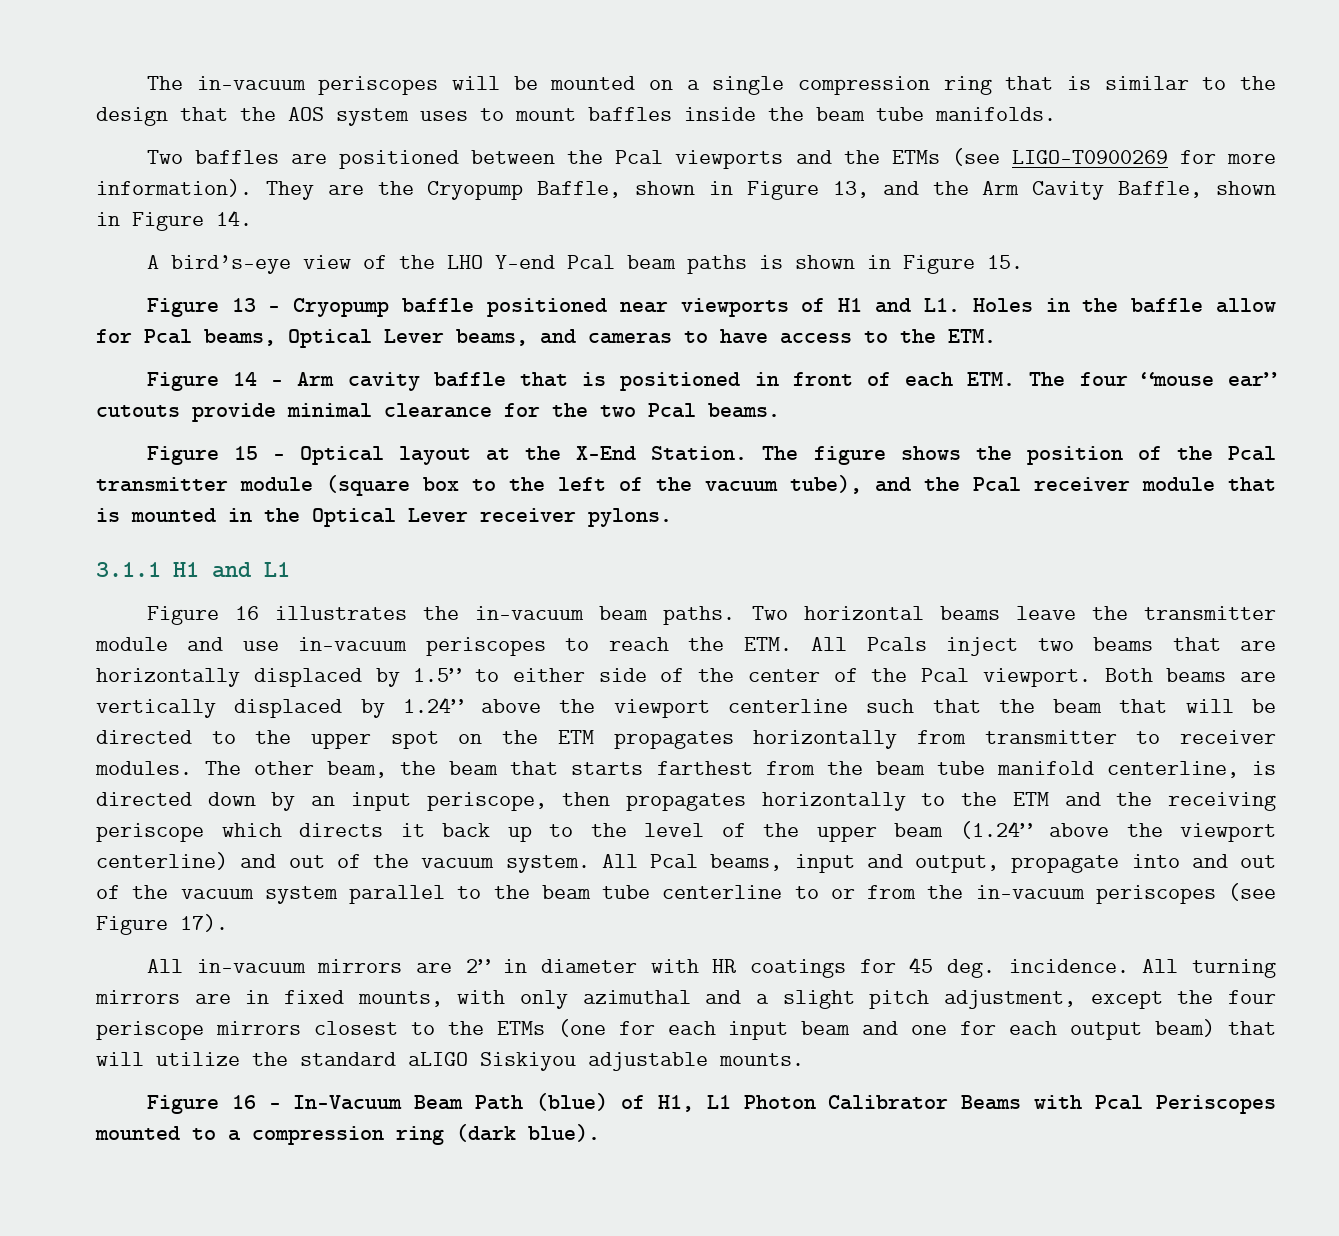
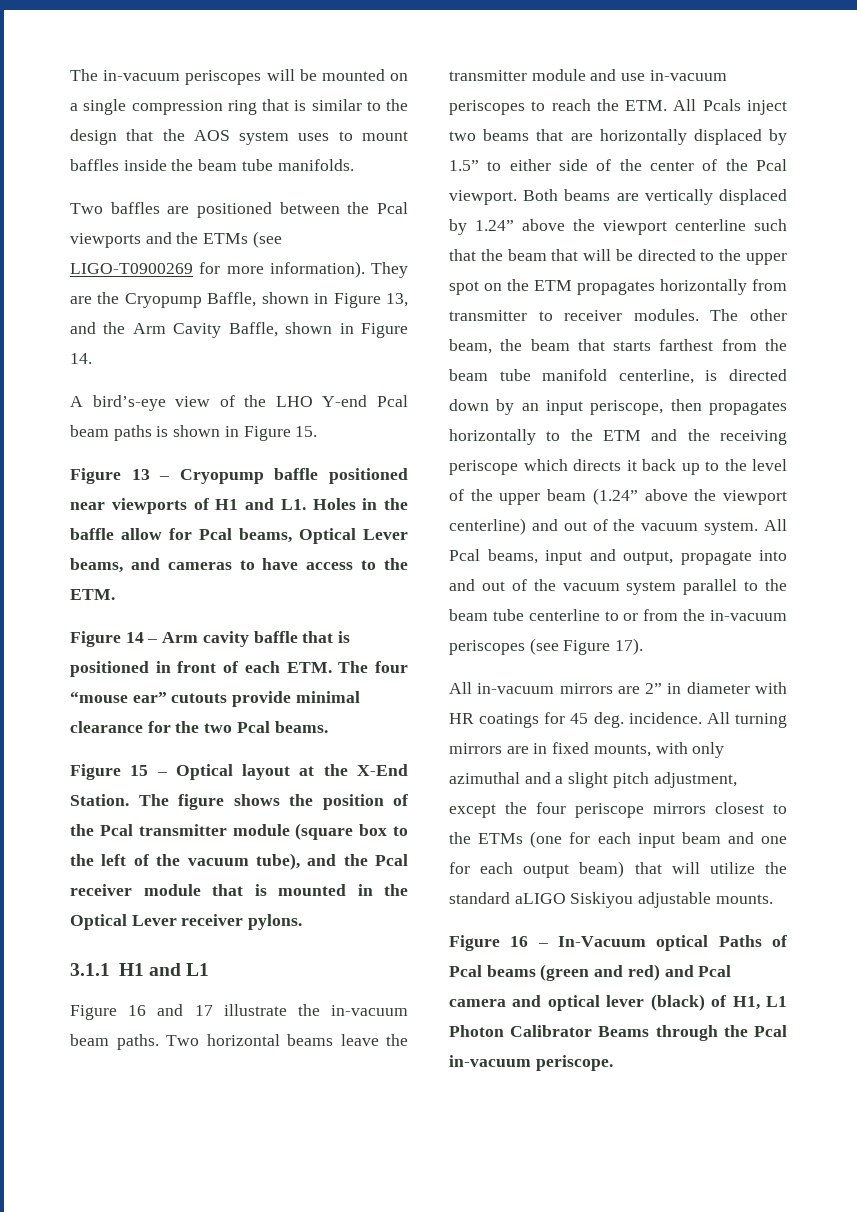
- Figure 16 illustrates the in-vacuum beam paths.
+ Figure 16 and 17 illustrate the in-vacuum beam paths.
- Figure 16 – In-Vacuum Beam Path (blue) of H1, L1 Photon Calibrator Beams with Pcal Periscopes mounted to a compression ring (dark blue).
+ Figure 16 – In-Vacuum optical Paths of Pcal beams (green and red) and Pcal camera and optical lever (black) of H1, L1 Photon Calibrator Beams through the Pcal in-vacuum periscope.

